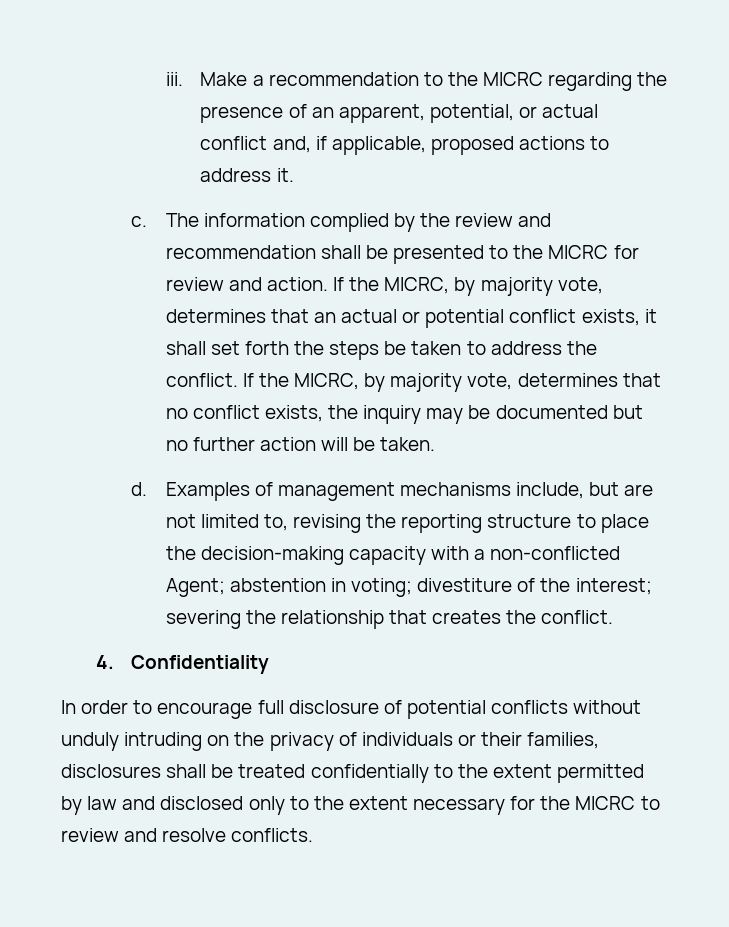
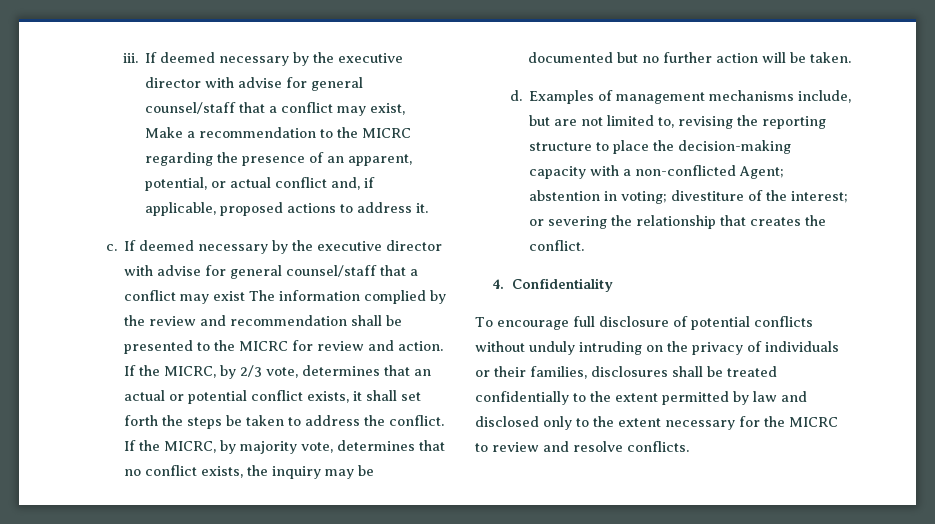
- Make a recommendation to the MICRC regarding the presence of an apparent, potential, or actual conflict and, if applicable, proposed actions to address it.
+ If deemed necessary by the executive director with advise for general counsel/staff that a conflict may exist, Make a recommendation to the MICRC regarding the presence of an apparent, potential, or actual conflict and, if applicable, proposed actions to address it.
- The information complied by the review and recommendation shall be presented to the MICRC for review and action.
+ If deemed necessary by the executive director with advise for general counsel/staff that a conflict may exist The information complied by the review and recommendation shall be presented to the MICRC for review and action.
- If the MICRC, by majority vote, determines that an actual or potential conflict exists, it shall set forth the steps be taken to address the conflict.
+ If the MICRC, by 2/3 vote, determines that an actual or potential conflict exists, it shall set forth the steps be taken to address the conflict.
- Examples of management mechanisms include, but are not limited to, revising the reporting structure to place the decision-making capacity with a non-conflicted Agent; abstention in voting; divestiture of the interest; severing the relationship that creates the conflict.
+ Examples of management mechanisms include, but are not limited to, revising the reporting structure to place the decision-making capacity with a non-conflicted Agent; abstention in voting; divestiture of the interest; or severing the relationship that creates the conflict.
- In order to encourage full disclosure of potential conflicts without unduly intruding on the privacy of individuals or their families, disclosures shall be treated confidentially to the extent permitted by law and disclosed only to the extent necessary for the MICRC to review and resolve conflicts.
+ To encourage full disclosure of potential conflicts without unduly intruding on the privacy of individuals or their families, disclosures shall be treated confidentially to the extent permitted by law and disclosed only to the extent necessary for the MICRC to review and resolve conflicts.

